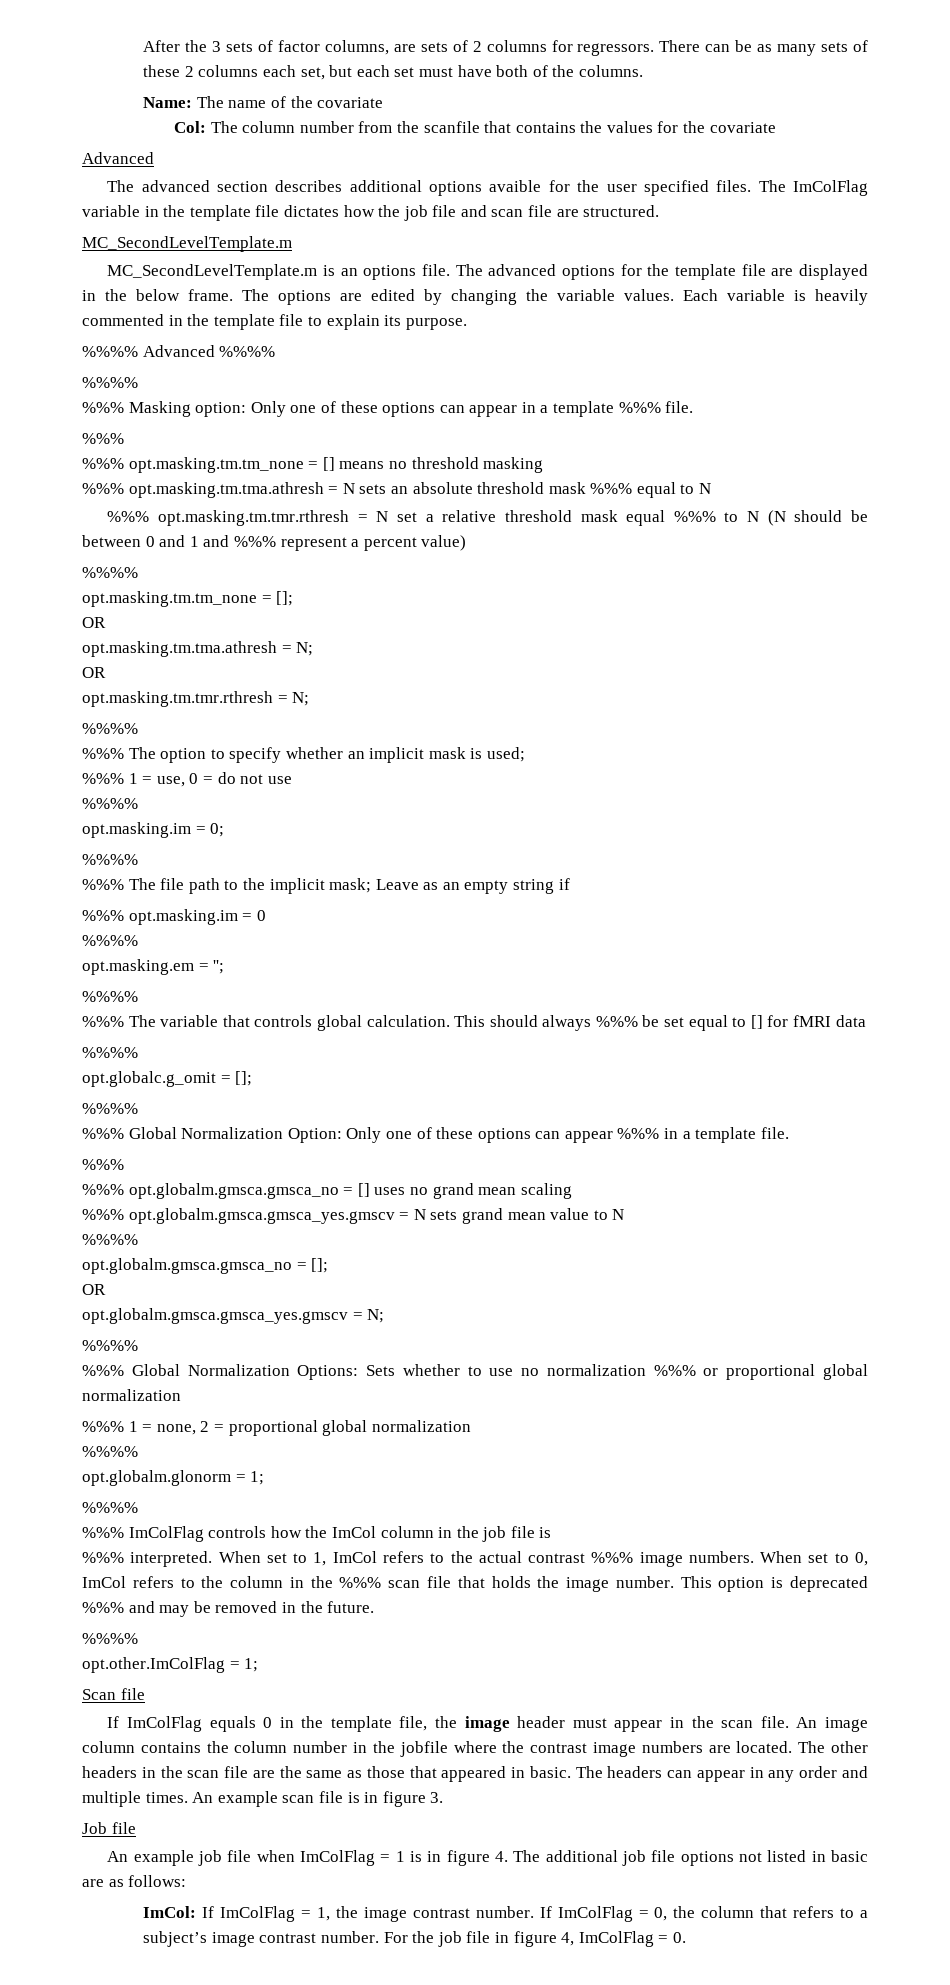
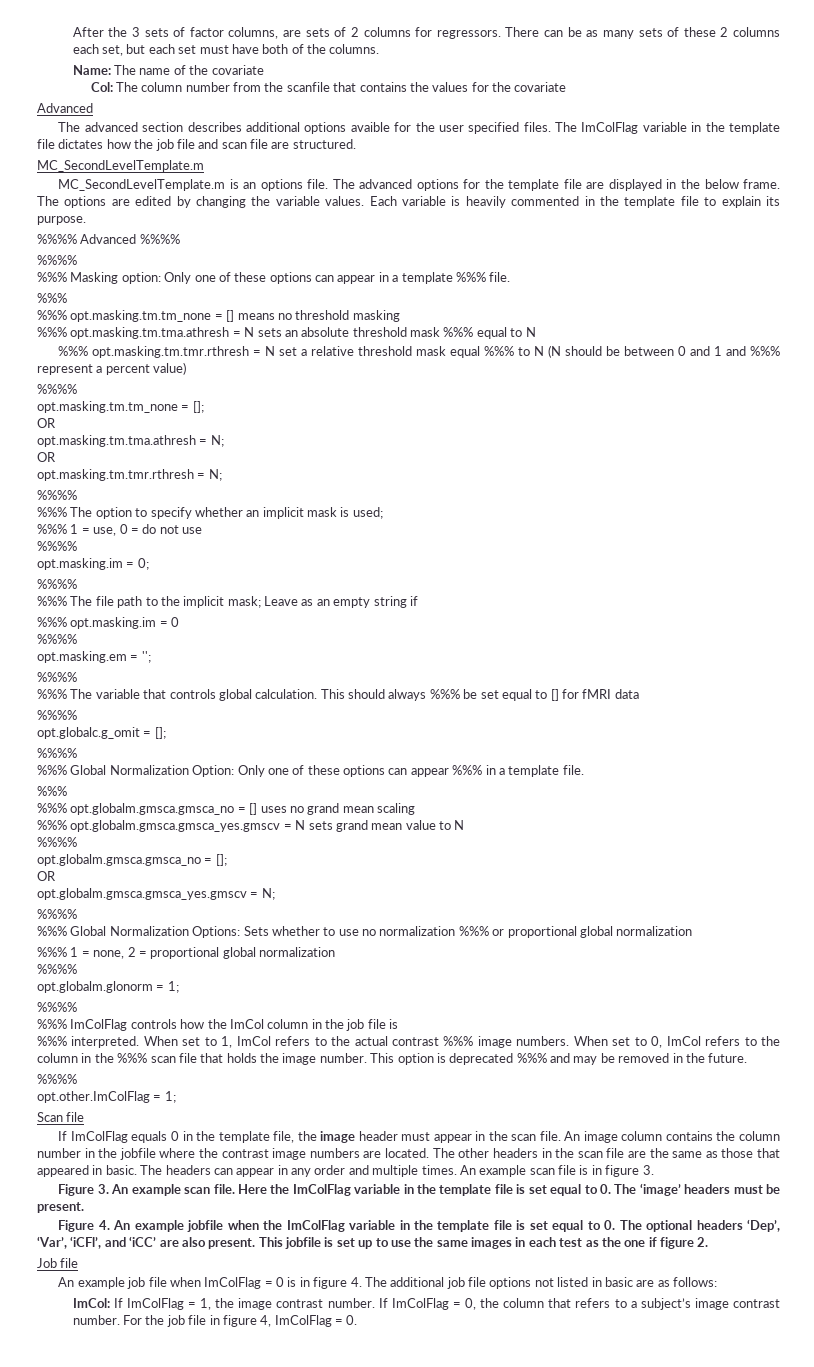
+ Figure 3. An example scan file. Here the ImColFlag variable in the template file is set equal to 0. The ‘image’ headers must be present.
+ Figure 4. An example jobfile when the ImColFlag variable in the template file is set equal to 0. The optional headers ‘Dep’, ‘Var’, ‘iCFl’, and ‘iCC’ are also present. This jobfile is set up to use the same images in each test as the one if figure 2.
- An example job file when ImColFlag = 1 is in figure 4. The additional job file options not listed in basic are as follows:
+ An example job file when ImColFlag = 0 is in figure 4. The additional job file options not listed in basic are as follows:

